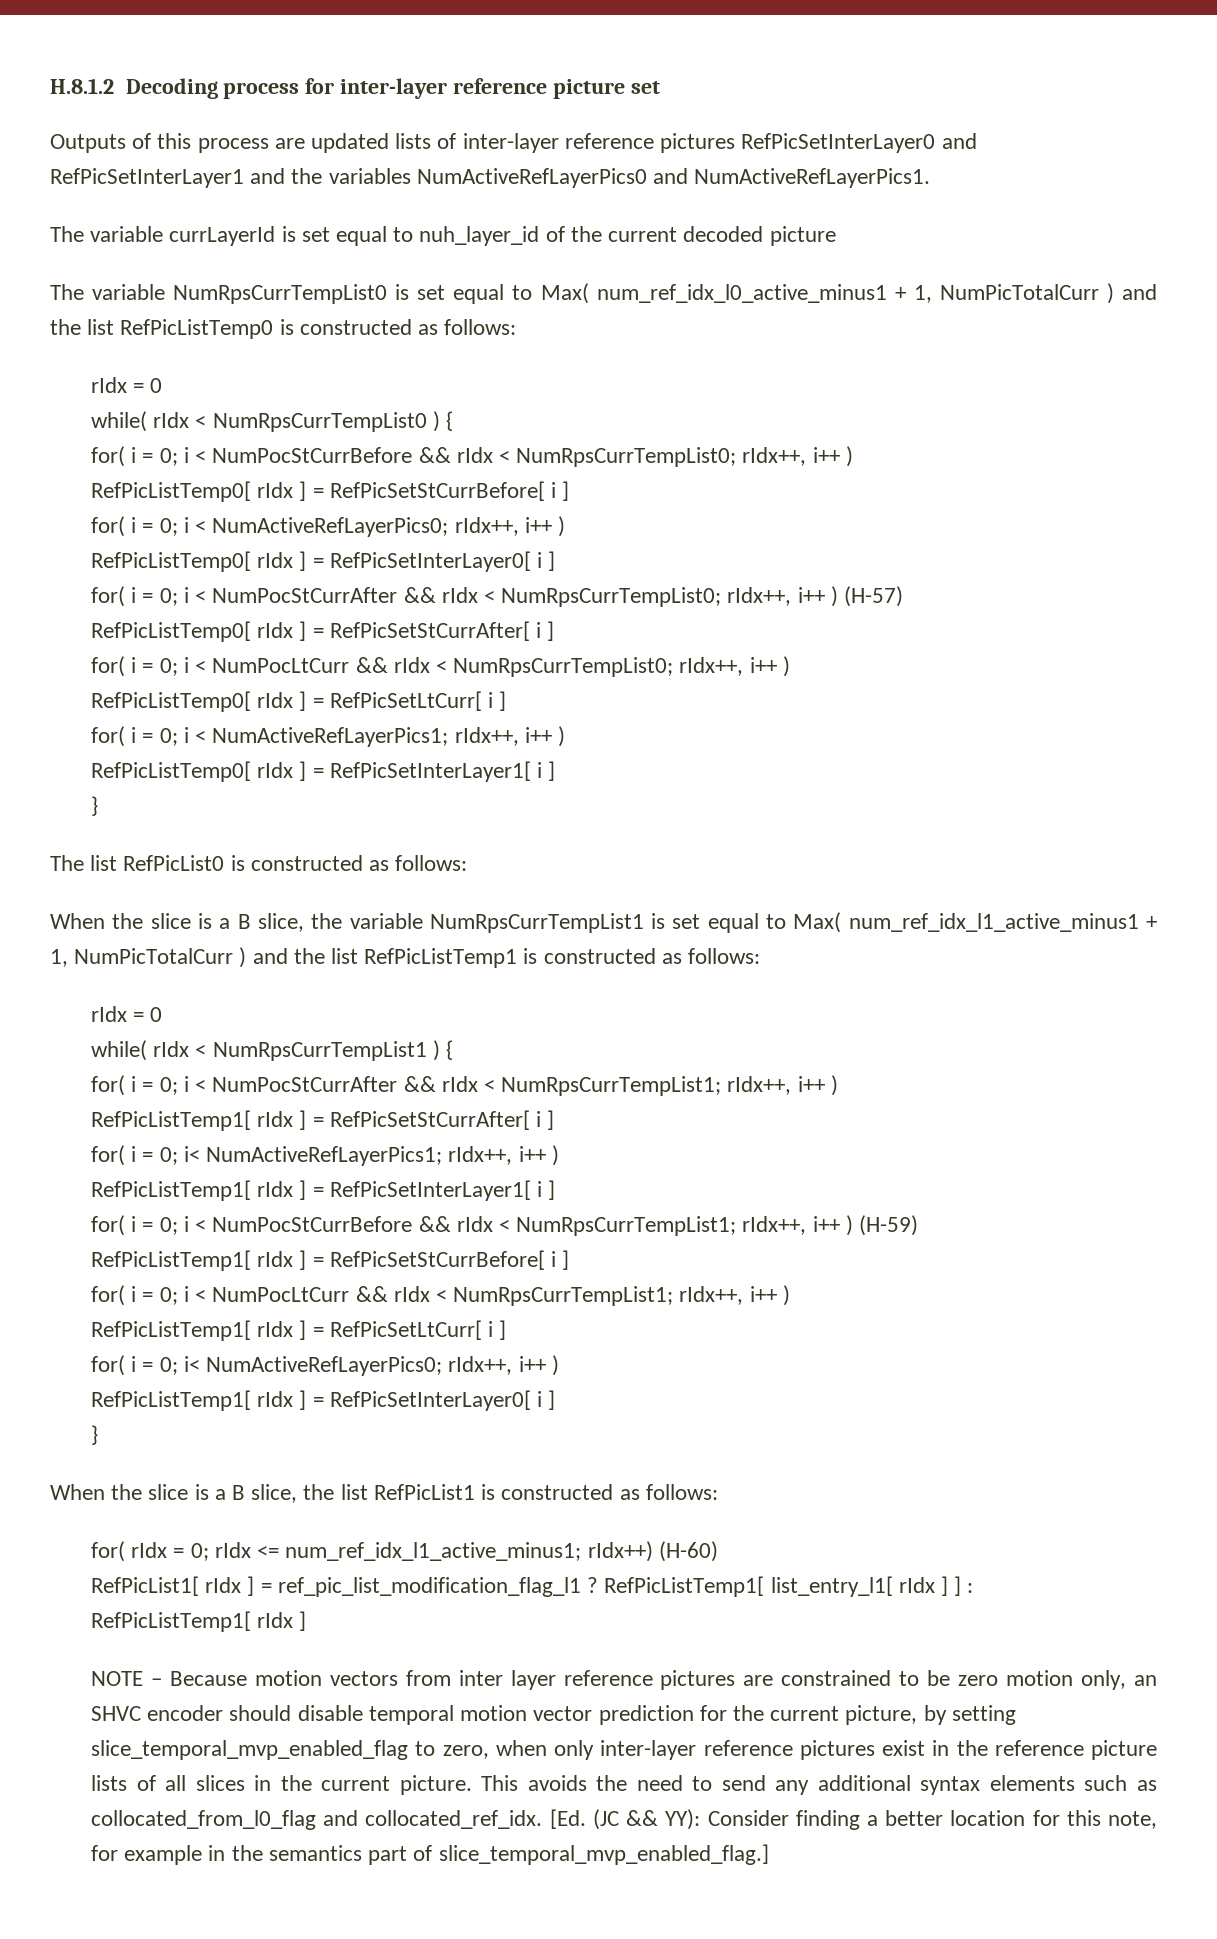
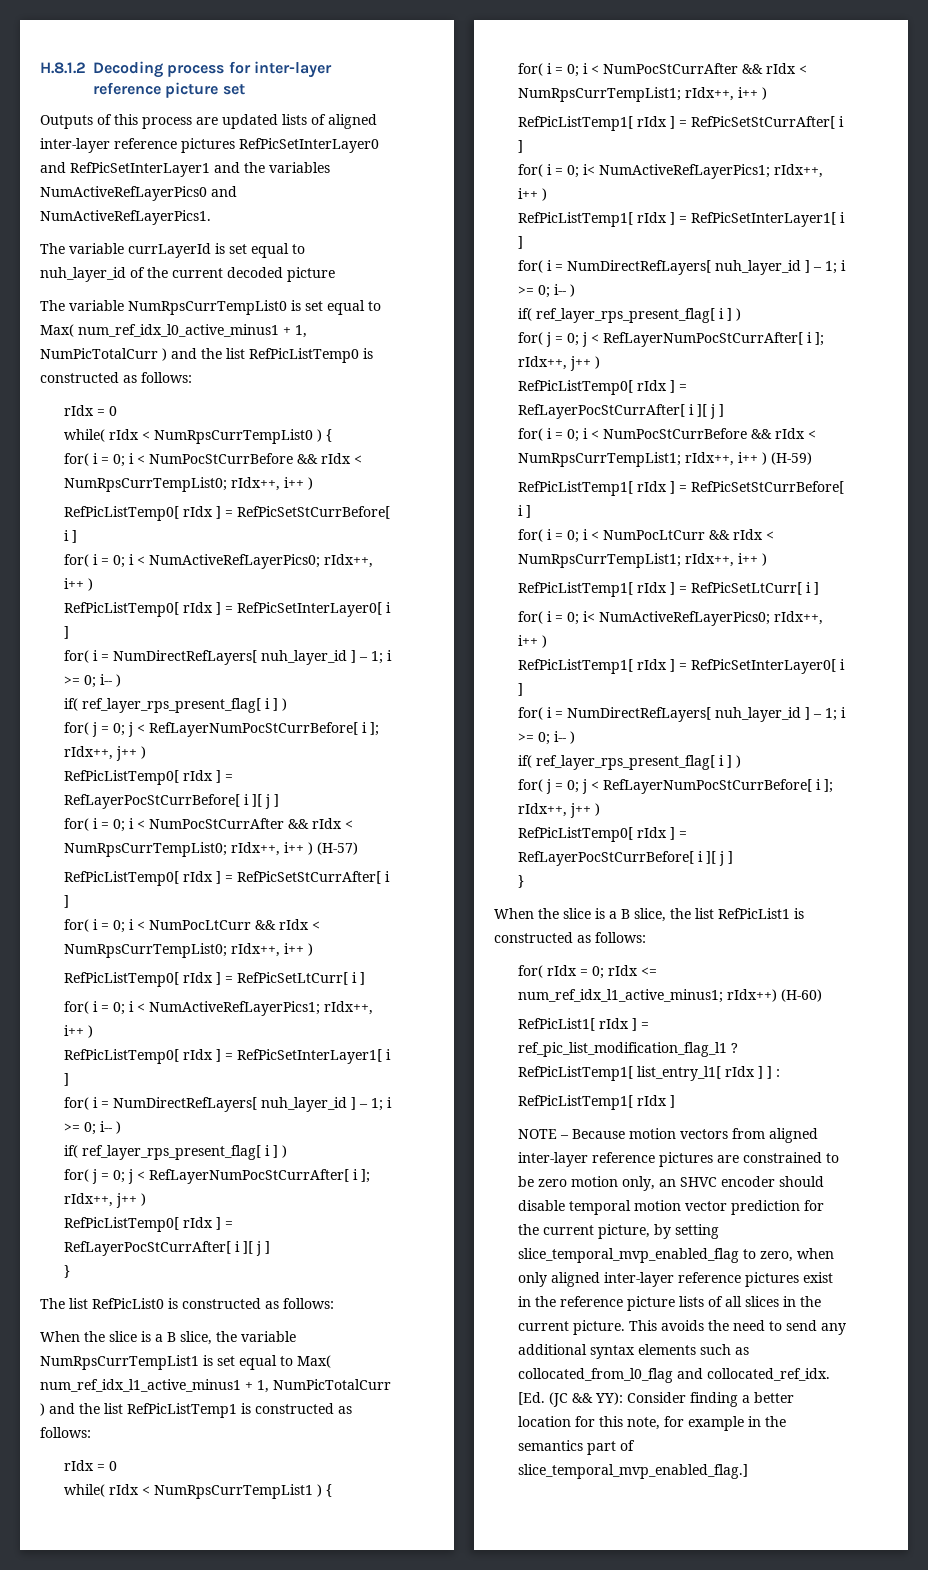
- Outputs of this process are updated lists of inter-layer reference pictures RefPicSetInterLayer0 and RefPicSetInterLayer1 and the variables NumActiveRefLayerPics0 and NumActiveRefLayerPics1.
+ Outputs of this process are updated lists of aligned inter-layer reference pictures RefPicSetInterLayer0 and RefPicSetInterLayer1 and the variables NumActiveRefLayerPics0 and NumActiveRefLayerPics1.
  RefPicListTemp0[ rIdx ] = RefPicSetInterLayer0[ i ]
+ for( i = NumDirectRefLayers[ nuh_layer_id ] – 1; i >= 0; i-- )
+ if( ref_layer_rps_present_flag[ i ] )
+ for( j = 0; j < RefLayerNumPocStCurrBefore[ i ]; rIdx++, j++ )
+ RefPicListTemp0[ rIdx ] = RefLayerPocStCurrBefore[ i ][ j ]
  RefPicListTemp0[ rIdx ] = RefPicSetInterLayer1[ i ]
+ for( i = NumDirectRefLayers[ nuh_layer_id ] – 1; i >= 0; i-- )
+ if( ref_layer_rps_present_flag[ i ] )
+ for( j = 0; j < RefLayerNumPocStCurrAfter[ i ]; rIdx++, j++ )
+ RefPicListTemp0[ rIdx ] = RefLayerPocStCurrAfter[ i ][ j ]
  RefPicListTemp1[ rIdx ] = RefPicSetInterLayer1[ i ]
+ for( i = NumDirectRefLayers[ nuh_layer_id ] – 1; i >= 0; i-- )
+ if( ref_layer_rps_present_flag[ i ] )
+ for( j = 0; j < RefLayerNumPocStCurrAfter[ i ]; rIdx++, j++ )
+ RefPicListTemp0[ rIdx ] = RefLayerPocStCurrAfter[ i ][ j ]
  RefPicListTemp1[ rIdx ] = RefPicSetInterLayer0[ i ]
+ for( i = NumDirectRefLayers[ nuh_layer_id ] – 1; i >= 0; i-- )
+ if( ref_layer_rps_present_flag[ i ] )
+ for( j = 0; j < RefLayerNumPocStCurrBefore[ i ]; rIdx++, j++ )
+ RefPicListTemp0[ rIdx ] = RefLayerPocStCurrBefore[ i ][ j ]
- NOTE – Because motion vectors from inter layer reference pictures are constrained to be zero motion only, an SHVC encoder should disable temporal motion vector prediction for the current picture, by setting slice_temporal_mvp_enabled_flag to zero, when only inter-layer reference pictures exist in the reference picture lists of all slices in the current picture.
+ NOTE – Because motion vectors from aligned inter-layer reference pictures are constrained to be zero motion only, an SHVC encoder should disable temporal motion vector prediction for the current picture, by setting slice_temporal_mvp_enabled_flag to zero, when only aligned inter-layer reference pictures exist in the reference picture lists of all slices in the current picture.

